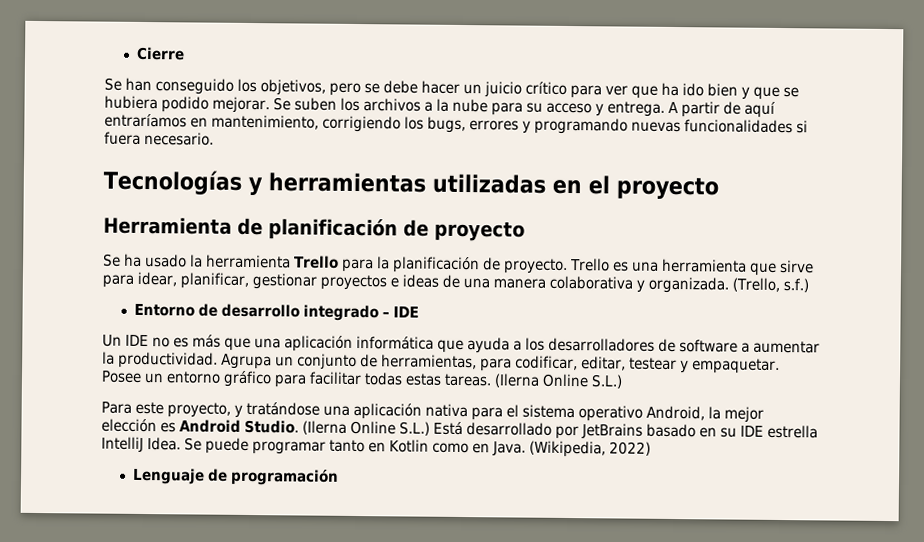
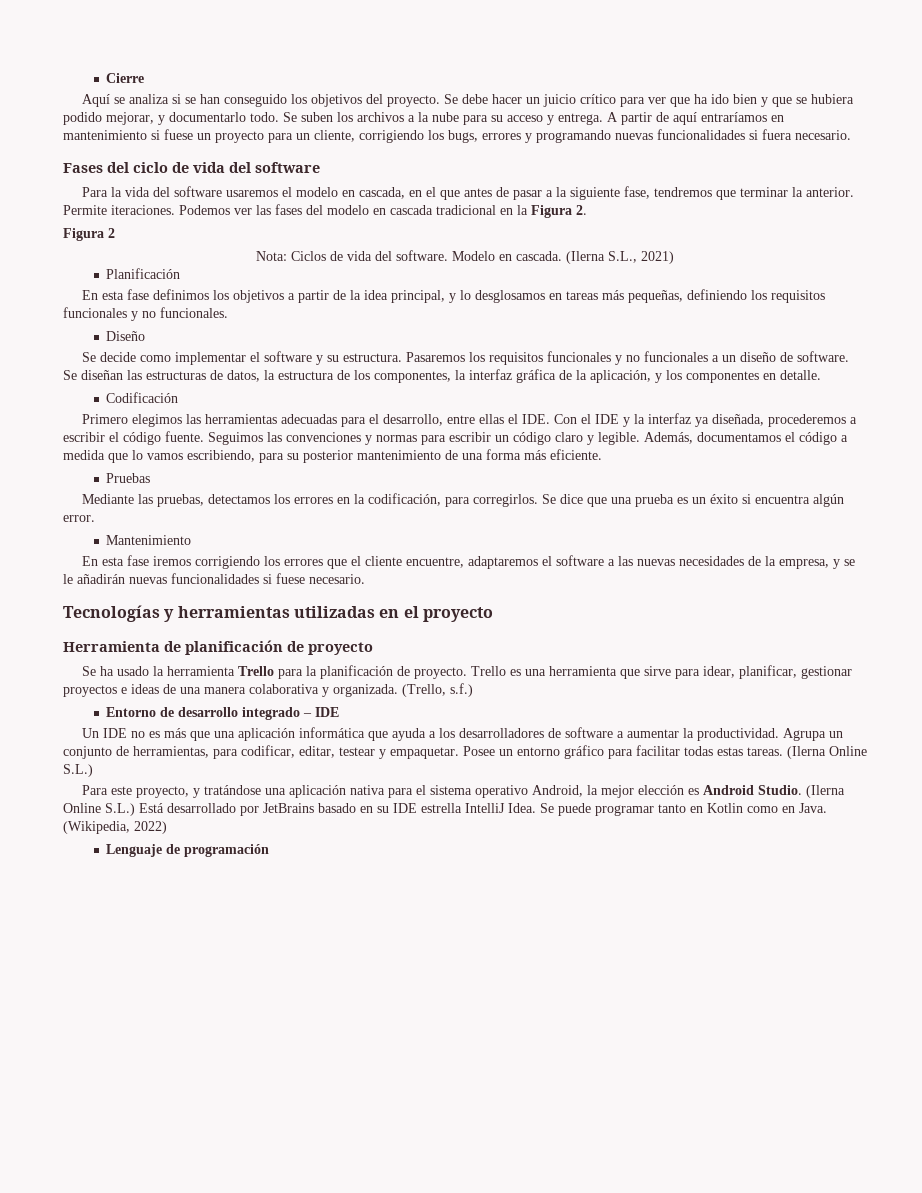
- Se han conseguido los objetivos, pero se debe hacer un juicio crítico para ver que ha ido bien y que se hubiera podido mejorar.
+ Aquí se analiza si se han conseguido los objetivos del proyecto. Se debe hacer un juicio crítico para ver que ha ido bien y que se hubiera podido mejorar, y documentarlo todo.
- A partir de aquí entraríamos en mantenimiento, corrigiendo los bugs, errores y programando nuevas funcionalidades si fuera necesario.
+ A partir de aquí entraríamos en mantenimiento si fuese un proyecto para un cliente, corrigiendo los bugs, errores y programando nuevas funcionalidades si fuera necesario.
+ Fases del ciclo de vida del software
+ Para la vida del software usaremos el modelo en cascada, en el que antes de pasar a la siguiente fase, tendremos que terminar la anterior. Permite iteraciones. Podemos ver las fases del modelo en cascada tradicional en la Figura 2.
+ Figura 2
+ Nota: Ciclos de vida del software. Modelo en cascada. (Ilerna S.L., 2021)
+ Planificación
+ En esta fase definimos los objetivos a partir de la idea principal, y lo desglosamos en tareas más pequeñas, definiendo los requisitos funcionales y no funcionales.
+ Diseño
+ Se decide como implementar el software y su estructura. Pasaremos los requisitos funcionales y no funcionales a un diseño de software. Se diseñan las estructuras de datos, la estructura de los componentes, la interfaz gráfica de la aplicación, y los componentes en detalle.
+ Codificación
+ Primero elegimos las herramientas adecuadas para el desarrollo, entre ellas el IDE. Con el IDE y la interfaz ya diseñada, procederemos a escribir el código fuente. Seguimos las convenciones y normas para escribir un código claro y legible. Además, documentamos el código a medida que lo vamos escribiendo, para su posterior mantenimiento de una forma más eficiente.
+ Pruebas
+ Mediante las pruebas, detectamos los errores en la codificación, para corregirlos. Se dice que una prueba es un éxito si encuentra algún error.
+ Mantenimiento
+ En esta fase iremos corrigiendo los errores que el cliente encuentre, adaptaremos el software a las nuevas necesidades de la empresa, y se le añadirán nuevas funcionalidades si fuese necesario.

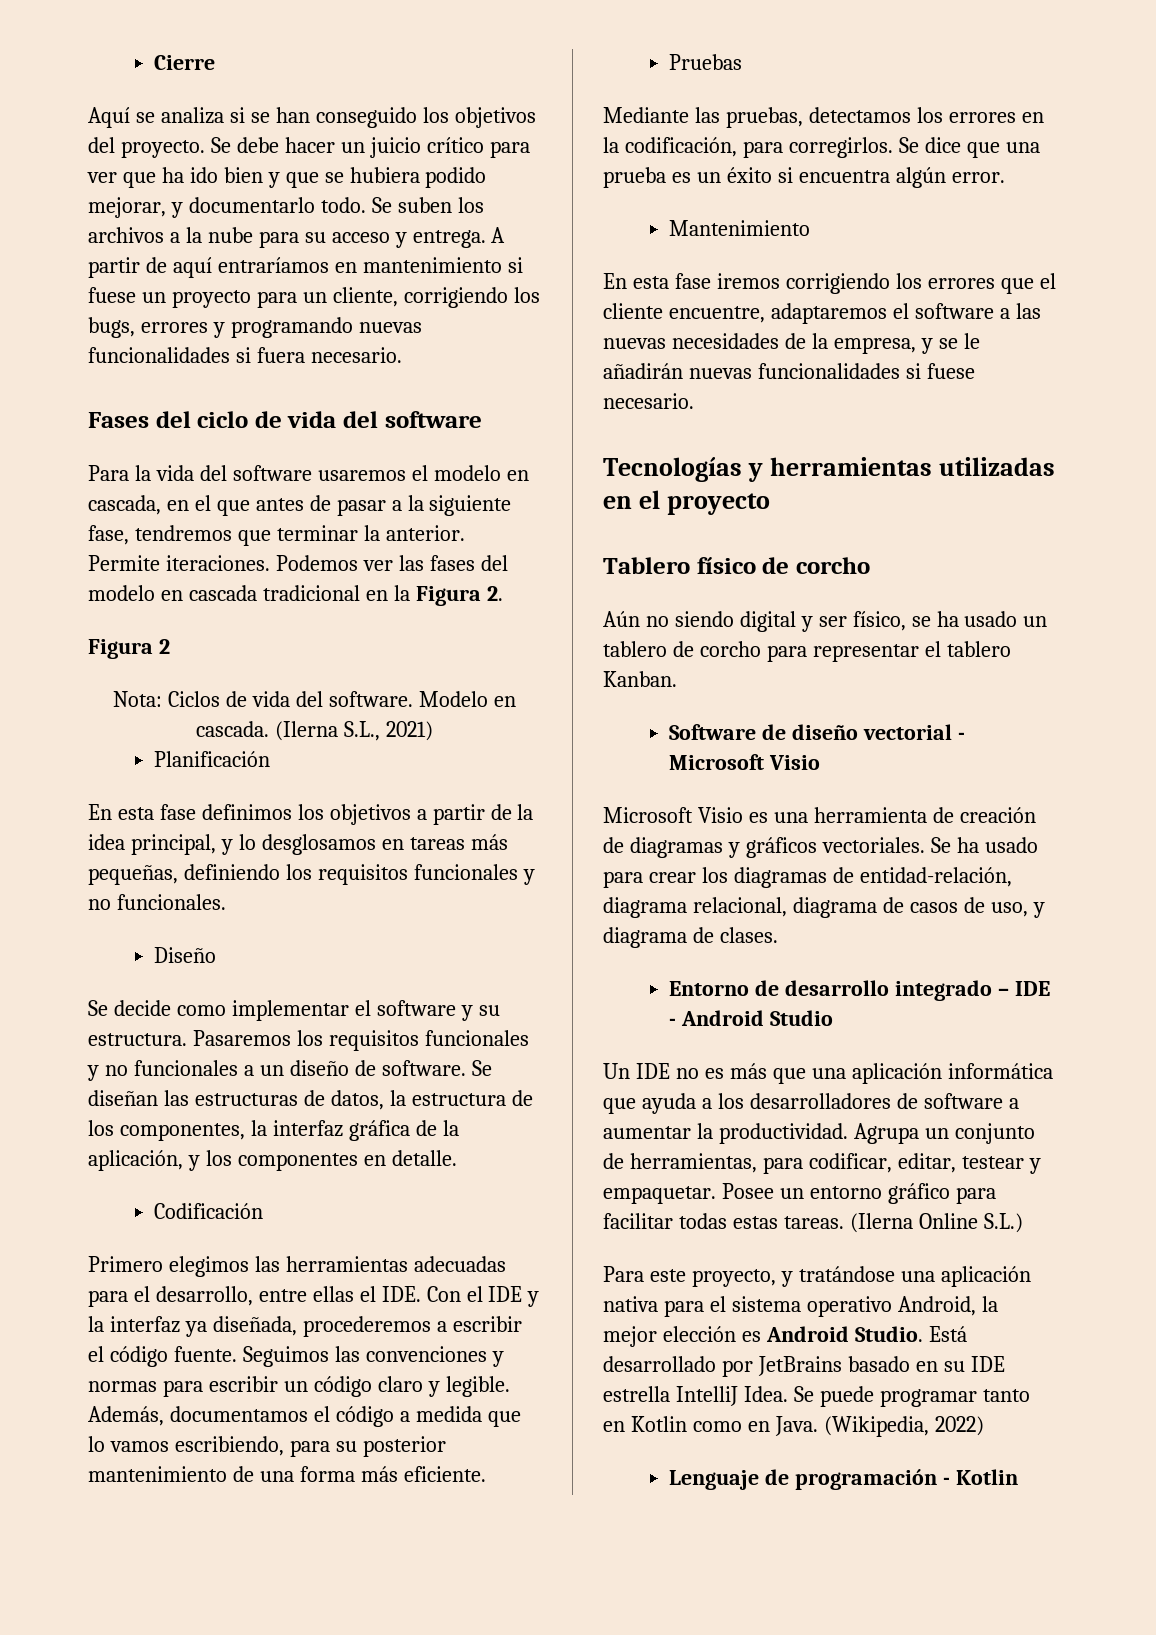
- Herramienta de planificación de proyecto
- Se ha usado la herramienta Trello para la planificación de proyecto. Trello es una herramienta que sirve para idear, planificar, gestionar proyectos e ideas de una manera colaborativa y organizada. (Trello, s.f.)
+ Tablero físico de corcho
+ Aún no siendo digital y ser físico, se ha usado un tablero de corcho para representar el tablero Kanban.
+ Software de diseño vectorial - Microsoft Visio
+ Microsoft Visio es una herramienta de creación de diagramas y gráficos vectoriales. Se ha usado para crear los diagramas de entidad-relación, diagrama relacional, diagrama de casos de uso, y diagrama de clases.
- Entorno de desarrollo integrado – IDE
+ Entorno de desarrollo integrado – IDE - Android Studio
- (Ilerna Online S.L.) Está desarrollado por JetBrains basado en su IDE estrella IntelliJ Idea.
+ Está desarrollado por JetBrains basado en su IDE estrella IntelliJ Idea.
- Lenguaje de programación
+ Lenguaje de programación - Kotlin

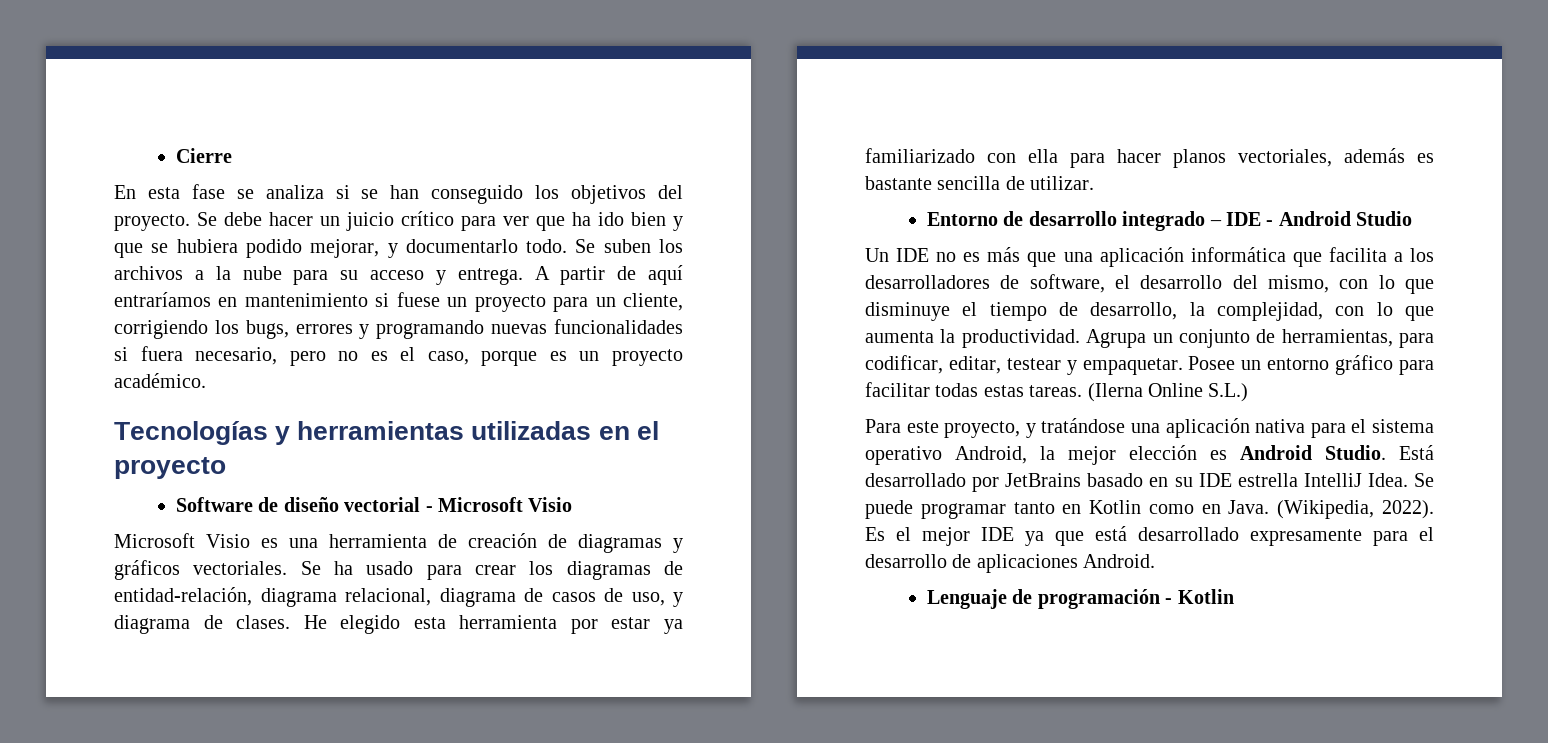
- Aquí se analiza si se han conseguido los objetivos del proyecto.
+ En esta fase se analiza si se han conseguido los objetivos del proyecto.
- A partir de aquí entraríamos en mantenimiento si fuese un proyecto para un cliente, corrigiendo los bugs, errores y programando nuevas funcionalidades si fuera necesario.
- Fases del ciclo de vida del software
- Para la vida del software usaremos el modelo en cascada, en el que antes de pasar a la siguiente fase, tendremos que terminar la anterior. Permite iteraciones. Podemos ver las fases del modelo en cascada tradicional en la Figura 2.
- Figura 2
- Nota: Ciclos de vida del software. Modelo en cascada. (Ilerna S.L., 2021)
- Planificación
- En esta fase definimos los objetivos a partir de la idea principal, y lo desglosamos en tareas más pequeñas, definiendo los requisitos funcionales y no funcionales.
- Diseño
- Se decide como implementar el software y su estructura. Pasaremos los requisitos funcionales y no funcionales a un diseño de software. Se diseñan las estructuras de datos, la estructura de los componentes, la interfaz gráfica de la aplicación, y los componentes en detalle.
- Codificación
- Primero elegimos las herramientas adecuadas para el desarrollo, entre ellas el IDE. Con el IDE y la interfaz ya diseñada, procederemos a escribir el código fuente. Seguimos las convenciones y normas para escribir un código claro y legible. Además, documentamos el código a medida que lo vamos escribiendo, para su posterior mantenimiento de una forma más eficiente.
- Pruebas
- Mediante las pruebas, detectamos los errores en la codificación, para corregirlos. Se dice que una prueba es un éxito si encuentra algún error.
- Mantenimiento
- En esta fase iremos corrigiendo los errores que el cliente encuentre, adaptaremos el software a las nuevas necesidades de la empresa, y se le añadirán nuevas funcionalidades si fuese necesario.
+ A partir de aquí entraríamos en mantenimiento si fuese un proyecto para un cliente, corrigiendo los bugs, errores y programando nuevas funcionalidades si fuera necesario, pero no es el caso, porque es un proyecto académico.
- Tablero físico de corcho
- Aún no siendo digital y ser físico, se ha usado un tablero de corcho para representar el tablero Kanban.
+ He elegido esta herramienta por estar ya familiarizado con ella para hacer planos vectoriales, además es bastante sencilla de utilizar.
- Un IDE no es más que una aplicación informática que ayuda a los desarrolladores de software a aumentar la productividad.
+ Un IDE no es más que una aplicación informática que facilita a los desarrolladores de software, el desarrollo del mismo, con lo que disminuye el tiempo de desarrollo, la complejidad, con lo que aumenta la productividad.
- (Wikipedia, 2022)
+ (Wikipedia, 2022). Es el mejor IDE ya que está desarrollado expresamente para el desarrollo de aplicaciones Android.

